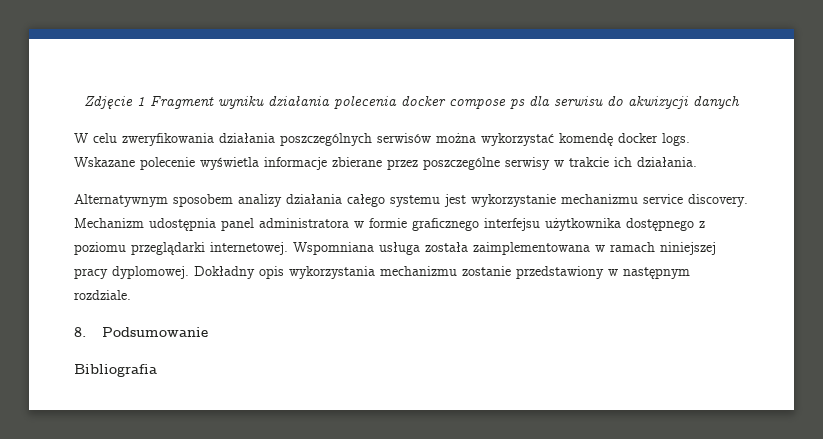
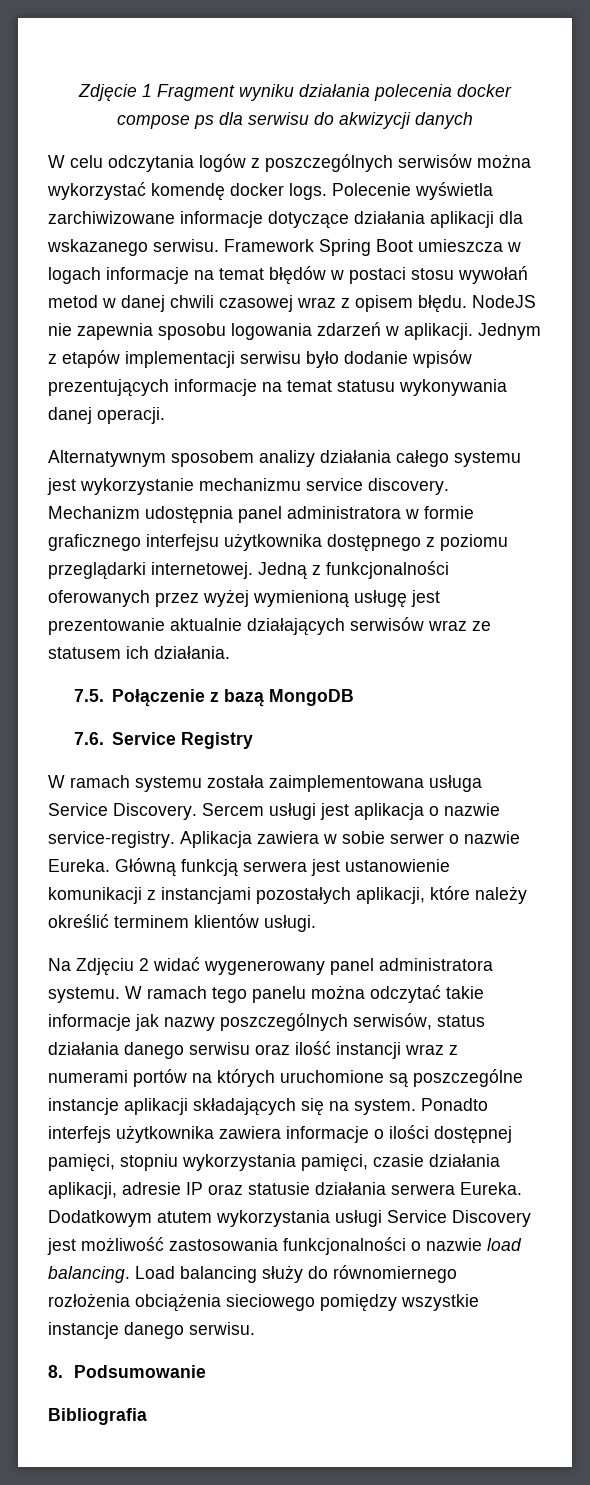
- W celu zweryfikowania działania poszczególnych serwisów można wykorzystać komendę docker logs.
+ W celu odczytania logów z poszczególnych serwisów można wykorzystać komendę docker logs.
- Wskazane polecenie wyświetla informacje zbierane przez poszczególne serwisy w trakcie ich działania.
+ Polecenie wyświetla zarchiwizowane informacje dotyczące działania aplikacji dla wskazanego serwisu. Framework Spring Boot umieszcza w logach informacje na temat błędów w postaci stosu wywołań metod w danej chwili czasowej wraz z opisem błędu. NodeJS nie zapewnia sposobu logowania zdarzeń w aplikacji. Jednym z etapów implementacji serwisu było dodanie wpisów prezentujących informacje na temat statusu wykonywania danej operacji.
- Wspomniana usługa została zaimplementowana w ramach niniejszej pracy dyplomowej. Dokładny opis wykorzystania mechanizmu zostanie przedstawiony w następnym rozdziale.
+ Jedną z funkcjonalności oferowanych przez wyżej wymienioną usługę jest prezentowanie aktualnie działających serwisów wraz ze statusem ich działania.
+ 7.5. Połączenie z bazą MongoDB
+ 7.6. Service Registry
+ W ramach systemu została zaimplementowana usługa Service Discovery. Sercem usługi jest aplikacja o nazwie service-registry. Aplikacja zawiera w sobie serwer o nazwie Eureka. Główną funkcją serwera jest ustanowienie komunikacji z instancjami pozostałych aplikacji, które należy określić terminem klientów usługi.
+ Na Zdjęciu 2 widać wygenerowany panel administratora systemu. W ramach tego panelu można odczytać takie informacje jak nazwy poszczególnych serwisów, status działania danego serwisu oraz ilość instancji wraz z numerami portów na których uruchomione są poszczególne instancje aplikacji składających się na system. Ponadto interfejs użytkownika zawiera informacje o ilości dostępnej pamięci, stopniu wykorzystania pamięci, czasie działania aplikacji, adresie IP oraz statusie działania serwera Eureka. Dodatkowym atutem wykorzystania usługi Service Discovery jest możliwość zastosowania funkcjonalności o nazwie load balancing. Load balancing służy do równomiernego rozłożenia obciążenia sieciowego pomiędzy wszystkie instancje danego serwisu.

